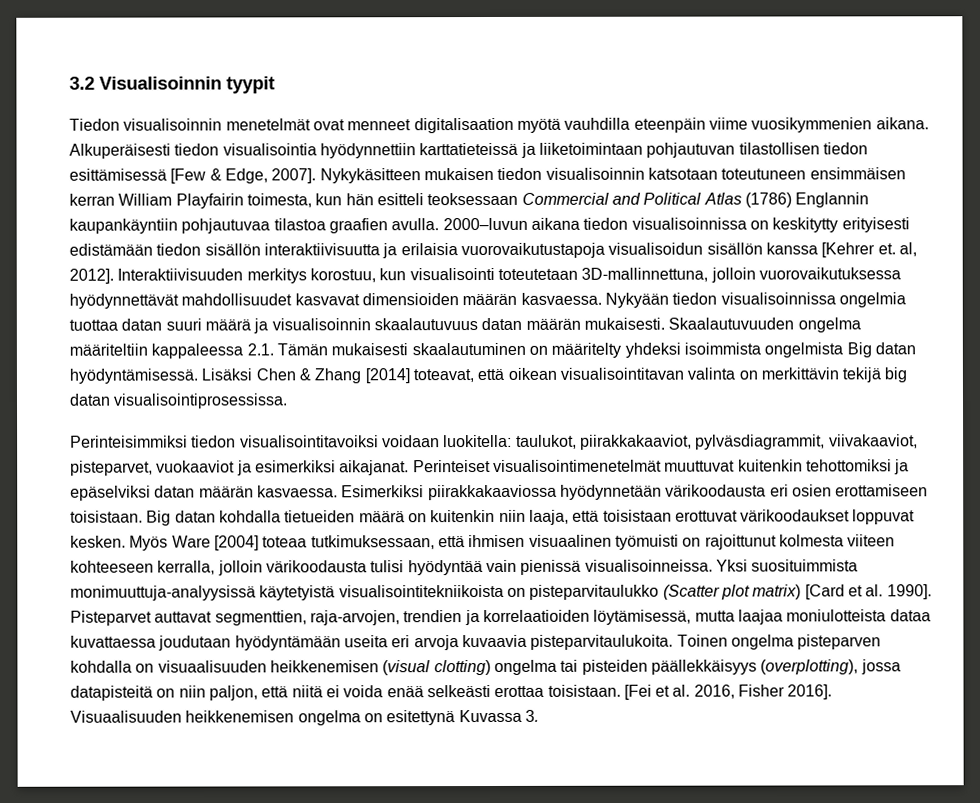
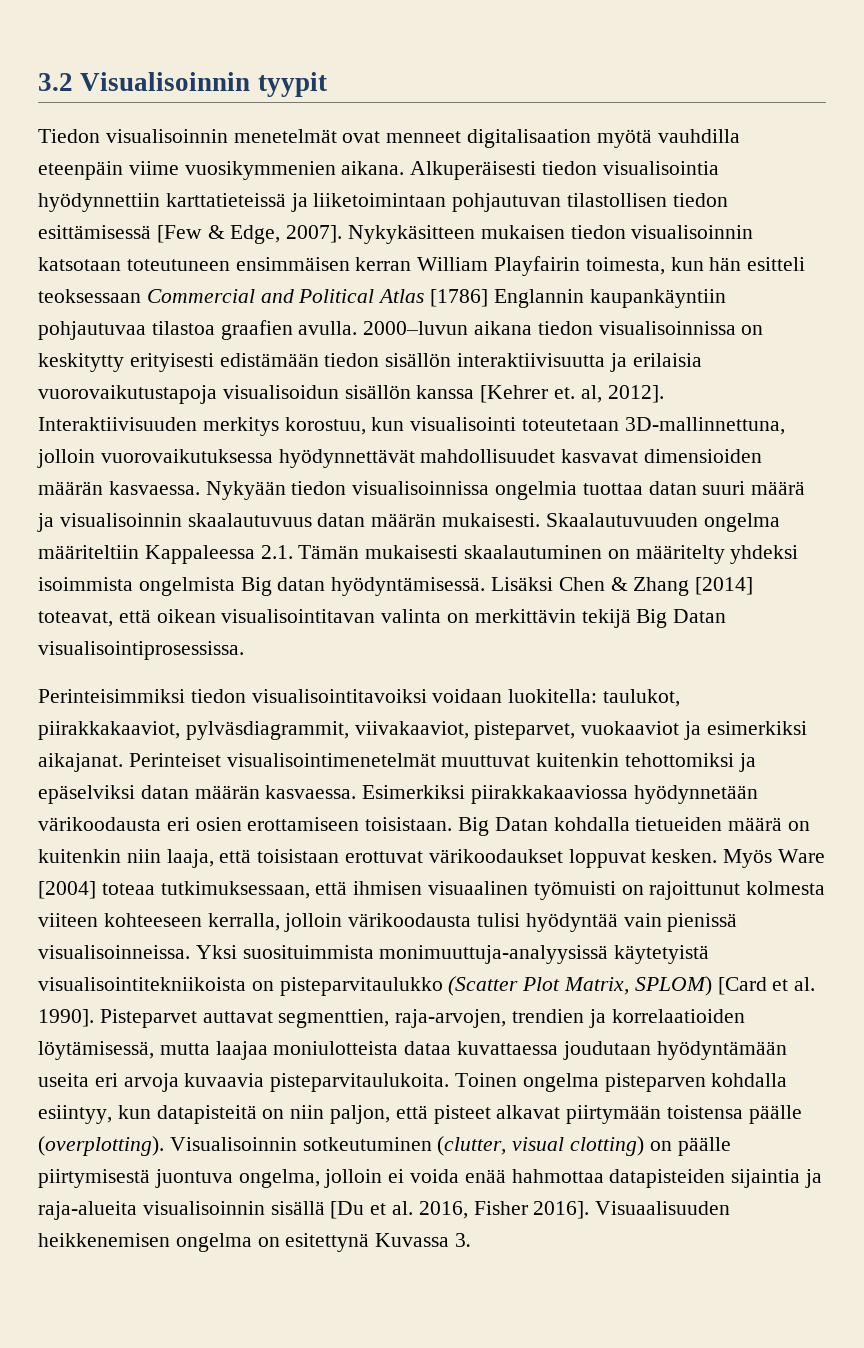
- Nykykäsitteen mukaisen tiedon visualisoinnin katsotaan toteutuneen ensimmäisen kerran William Playfairin toimesta, kun hän esitteli teoksessaan Commercial and Political Atlas (1786) Englannin kaupankäyntiin pohjautuvaa tilastoa graafien avulla.
+ Nykykäsitteen mukaisen tiedon visualisoinnin katsotaan toteutuneen ensimmäisen kerran William Playfairin toimesta, kun hän esitteli teoksessaan Commercial and Political Atlas [1786] Englannin kaupankäyntiin pohjautuvaa tilastoa graafien avulla.
- Skaalautuvuuden ongelma määriteltiin kappaleessa 2.1. Tämän mukaisesti skaalautuminen on määritelty yhdeksi isoimmista ongelmista Big datan hyödyntämisessä.
+ Skaalautuvuuden ongelma määriteltiin Kappaleessa 2.1. Tämän mukaisesti skaalautuminen on määritelty yhdeksi isoimmista ongelmista Big datan hyödyntämisessä.
- Lisäksi Chen & Zhang [2014] toteavat, että oikean visualisointitavan valinta on merkittävin tekijä big datan visualisointiprosessissa.
+ Lisäksi Chen & Zhang [2014] toteavat, että oikean visualisointitavan valinta on merkittävin tekijä Big Datan visualisointiprosessissa.
- Big datan kohdalla tietueiden määrä on kuitenkin niin laaja, että toisistaan erottuvat värikoodaukset loppuvat kesken.
+ Big Datan kohdalla tietueiden määrä on kuitenkin niin laaja, että toisistaan erottuvat värikoodaukset loppuvat kesken.
- Yksi suosituimmista monimuuttuja-analyysissä käytetyistä visualisointitekniikoista on pisteparvitaulukko (Scatter plot matrix) [Card et al. 1990].
+ Yksi suosituimmista monimuuttuja-analyysissä käytetyistä visualisointitekniikoista on pisteparvitaulukko (Scatter Plot Matrix, SPLOM) [Card et al. 1990].
- Toinen ongelma pisteparven kohdalla on visuaalisuuden heikkenemisen (visual clotting) ongelma tai pisteiden päällekkäisyys (overplotting), jossa datapisteitä on niin paljon, että niitä ei voida enää selkeästi erottaa toisistaan. [Fei et al. 2016, Fisher 2016].
+ Toinen ongelma pisteparven kohdalla esiintyy, kun datapisteitä on niin paljon, että pisteet alkavat piirtymään toistensa päälle (overplotting). Visualisoinnin sotkeutuminen (clutter, visual clotting) on päälle piirtymisestä juontuva ongelma, jolloin ei voida enää hahmottaa datapisteiden sijaintia ja raja-alueita visualisoinnin sisällä [Du et al. 2016, Fisher 2016].

